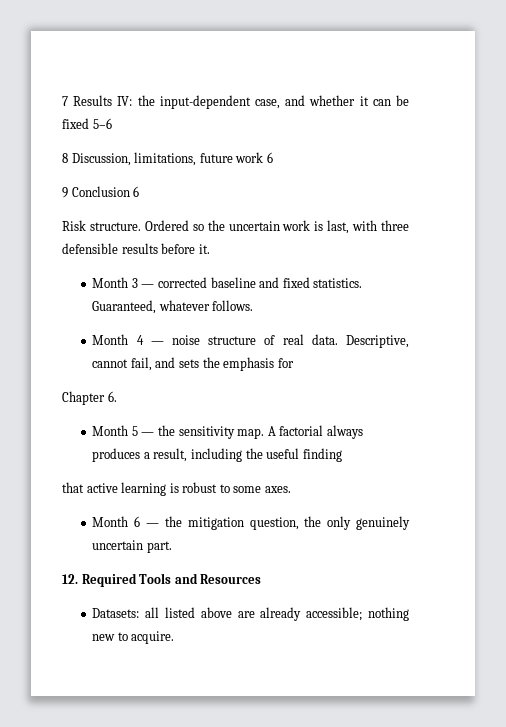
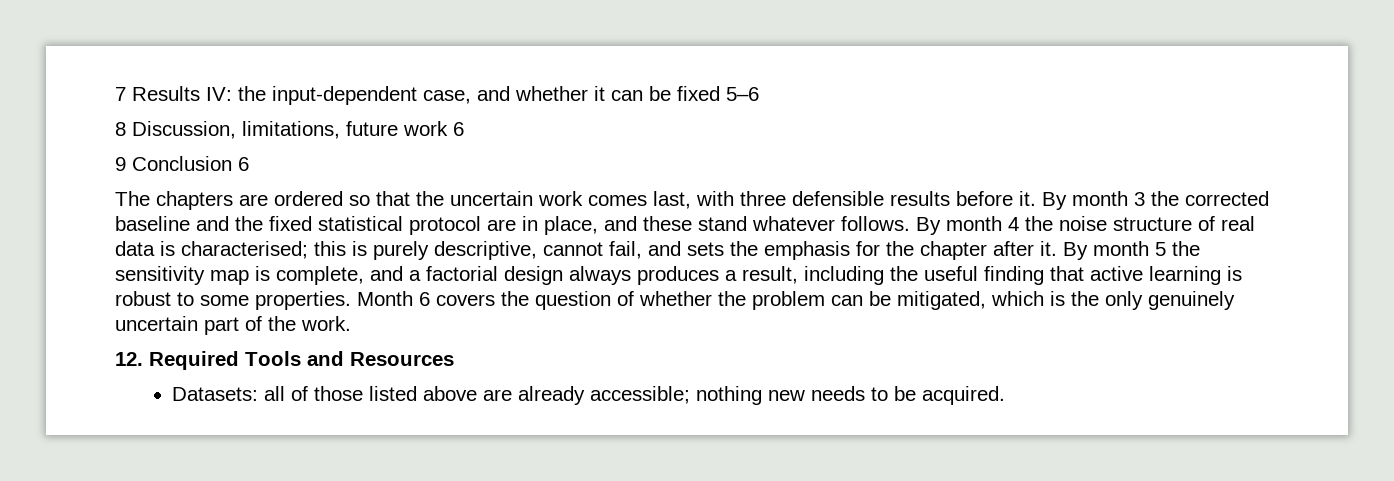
- Risk structure. Ordered so the uncertain work is last, with three defensible results before it.
- Month 3 — corrected baseline and fixed statistics. Guaranteed, whatever follows.
- Month 4 — noise structure of real data. Descriptive, cannot fail, and sets the emphasis for
- Chapter 6.
- Month 5 — the sensitivity map. A factorial always produces a result, including the useful finding
- that active learning is robust to some axes.
- Month 6 — the mitigation question, the only genuinely uncertain part.
+ The chapters are ordered so that the uncertain work comes last, with three defensible results before it. By month 3 the corrected baseline and the fixed statistical protocol are in place, and these stand whatever follows. By month 4 the noise structure of real data is characterised; this is purely descriptive, cannot fail, and sets the emphasis for the chapter after it. By month 5 the sensitivity map is complete, and a factorial design always produces a result, including the useful finding that active learning is robust to some properties. Month 6 covers the question of whether the problem can be mitigated, which is the only genuinely uncertain part of the work.
- Datasets: all listed above are already accessible; nothing new to acquire.
+ Datasets: all of those listed above are already accessible; nothing new needs to be acquired.

